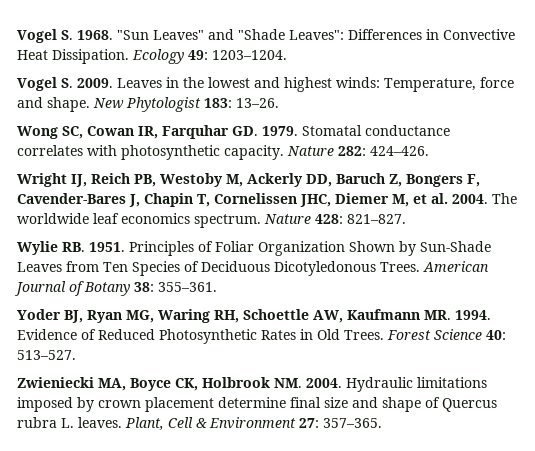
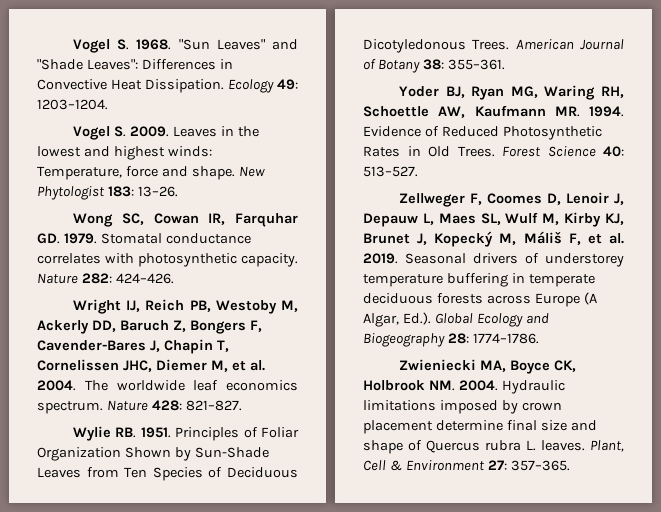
+ Zellweger F, Coomes D, Lenoir J, Depauw L, Maes SL, Wulf M, Kirby KJ, Brunet J, Kopecký M, Máliš F, et al. 2019. Seasonal drivers of understorey temperature buffering in temperate deciduous forests across Europe (A Algar, Ed.). Global Ecology and Biogeography 28: 1774–1786.

